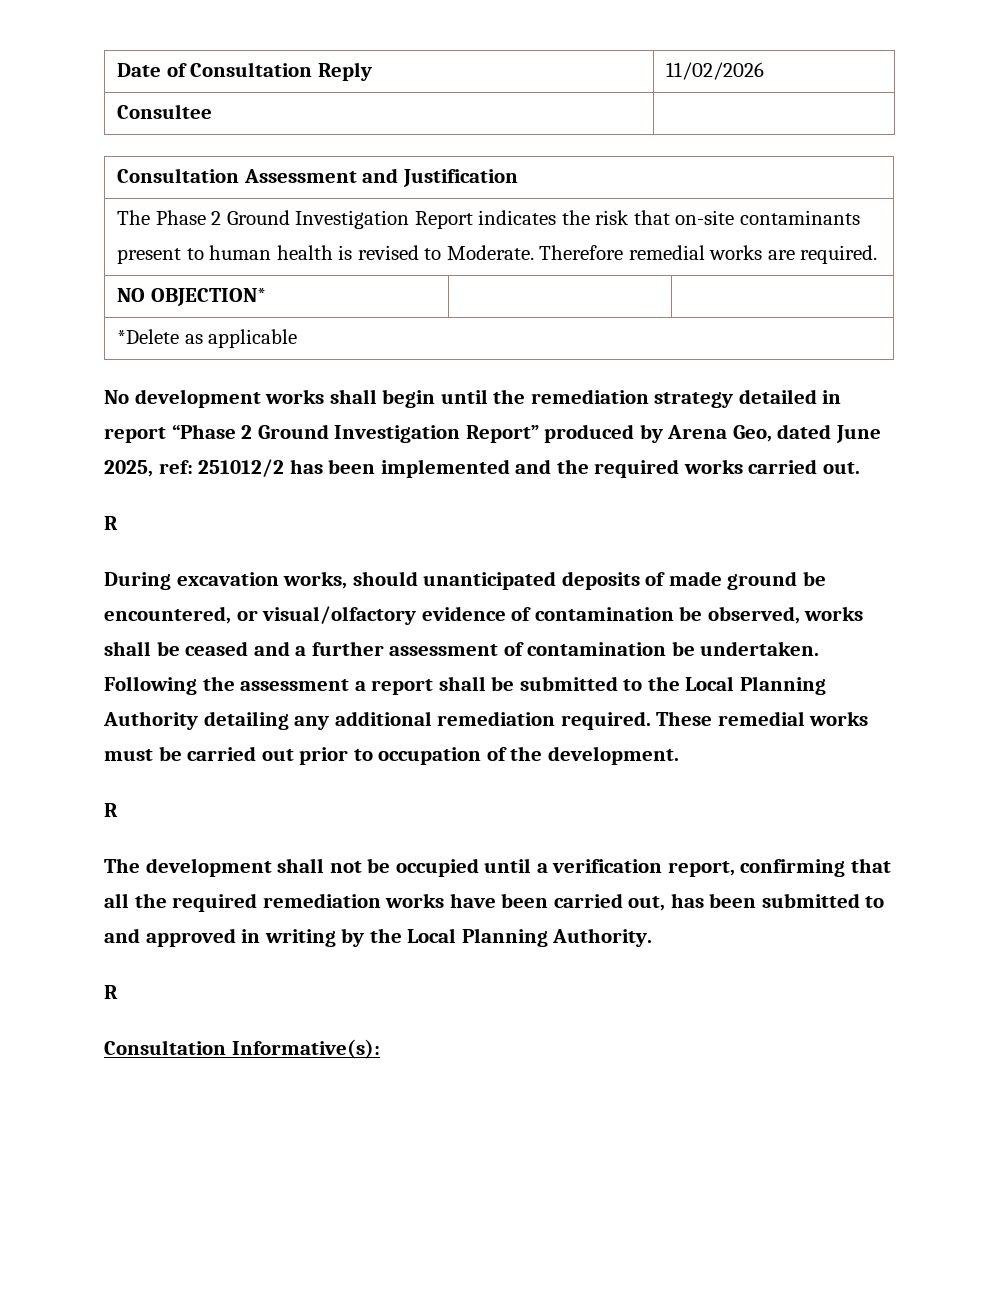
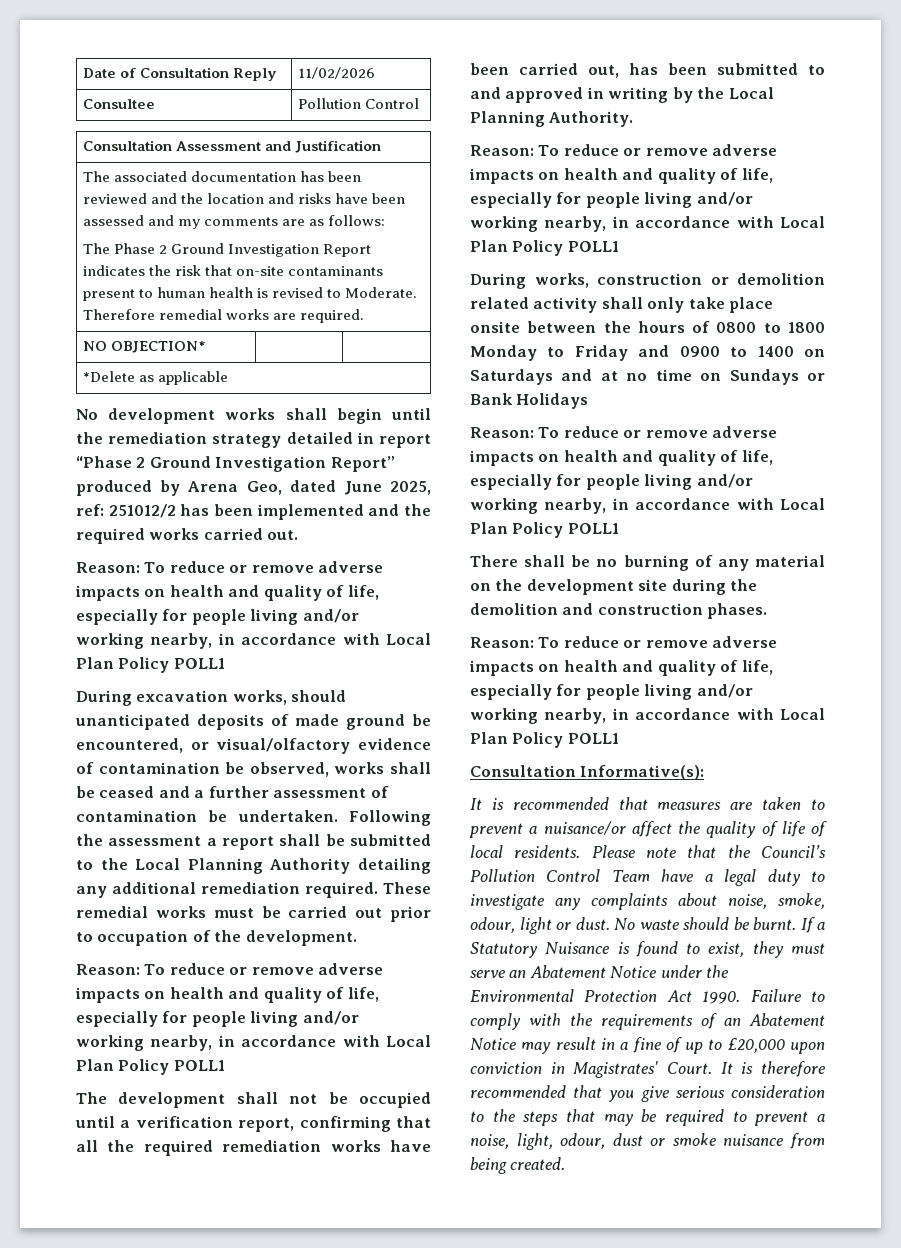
- Consultee |
+ Consultee | Pollution Control
+ The associated documentation has been reviewed and the location and risks have been assessed and my comments are as follows:
  No development works shall begin until the remediation strategy detailed in report “Phase 2 Ground Investigation Report” produced by Arena Geo, dated June 2025, ref: 251012/2 has been implemented and the required works carried out.
- R
+ Reason: To reduce or remove adverse impacts on health and quality of life, especially for people living and/or working nearby, in accordance with Local Plan Policy POLL1
  These remedial works must be carried out prior to occupation of the development.
- R
+ Reason: To reduce or remove adverse impacts on health and quality of life, especially for people living and/or working nearby, in accordance with Local Plan Policy POLL1
  The development shall not be occupied until a verification report, confirming that all the required remediation works have been carried out, has been submitted to and approved in writing by the Local Planning Authority.
- R
+ Reason: To reduce or remove adverse impacts on health and quality of life, especially for people living and/or working nearby, in accordance with Local Plan Policy POLL1
+ During works, construction or demolition related activity shall only take place onsite between the hours of 0800 to 1800 Monday to Friday and 0900 to 1400 on Saturdays and at no time on Sundays or Bank Holidays
+ Reason: To reduce or remove adverse impacts on health and quality of life, especially for people living and/or working nearby, in accordance with Local Plan Policy POLL1
+ There shall be no burning of any material on the development site during the demolition and construction phases.
+ Reason: To reduce or remove adverse impacts on health and quality of life, especially for people living and/or working nearby, in accordance with Local Plan Policy POLL1
  Consultation Informative(s):
+ It is recommended that measures are taken to prevent a nuisance/or affect the quality of life of local residents. Please note that the Council’s Pollution Control Team have a legal duty to investigate any complaints about noise, smoke, odour, light or dust. No waste should be burnt. If a Statutory Nuisance is found to exist, they must serve an Abatement Notice under the Environmental Protection Act 1990. Failure to comply with the requirements of an Abatement Notice may result in a fine of up to £20,000 upon conviction in Magistrates' Court. It is therefore recommended that you give serious consideration to the steps that may be required to prevent a noise, light, odour, dust or smoke nuisance from being created.

